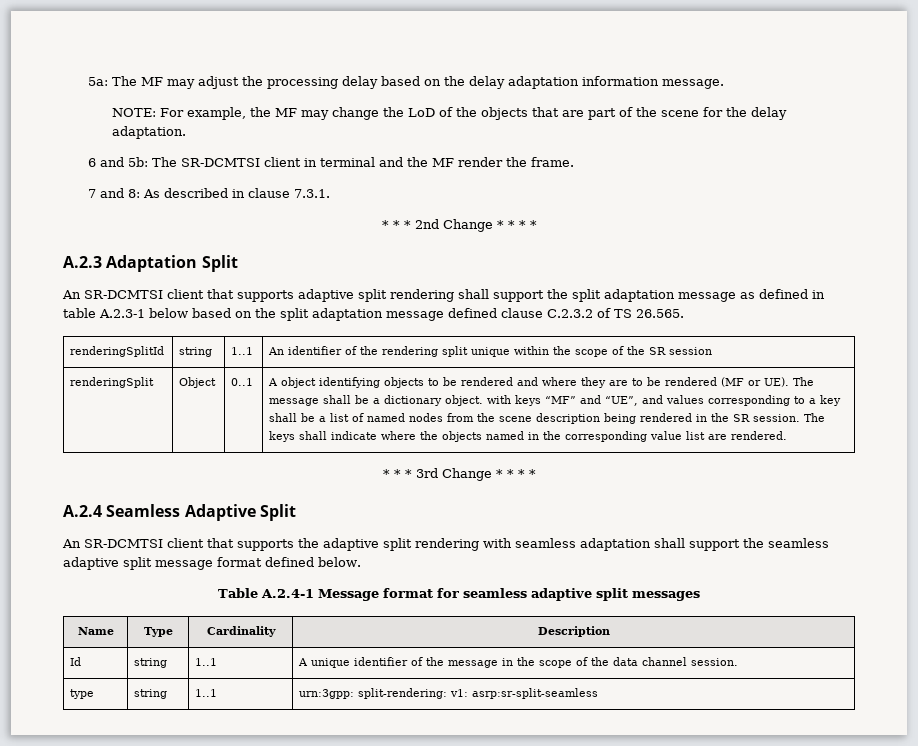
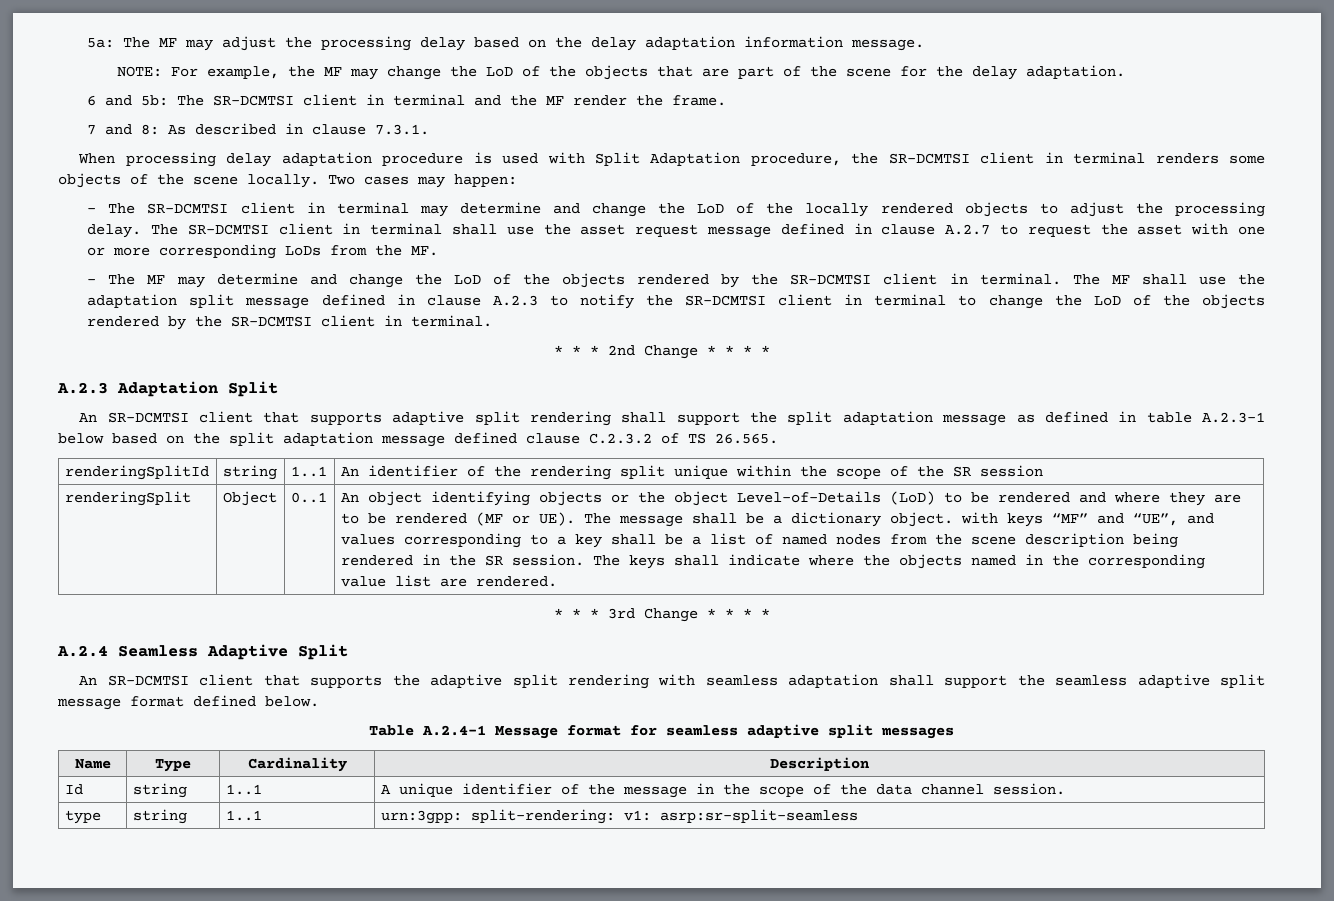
+ When processing delay adaptation procedure is used with Split Adaptation procedure, the SR-DCMTSI client in terminal renders some objects of the scene locally. Two cases may happen:
+ - The SR-DCMTSI client in terminal may determine and change the LoD of the locally rendered objects to adjust the processing delay. The SR-DCMTSI client in terminal shall use the asset request message defined in clause A.2.7 to request the asset with one or more corresponding LoDs from the MF.
+ - The MF may determine and change the LoD of the objects rendered by the SR-DCMTSI client in terminal. The MF shall use the adaptation split message defined in clause A.2.3 to notify the SR-DCMTSI client in terminal to change the LoD of the objects rendered by the SR-DCMTSI client in terminal.
- A object identifying objects to be rendered and where they are to be rendered (MF or UE). The message shall be a dictionary object. with keys “MF” and “UE”, and values corresponding to a key shall be a list of named nodes from the scene description being rendered in the SR session.
+ An object identifying objects or the object Level-of-Details (LoD) to be rendered and where they are to be rendered (MF or UE). The message shall be a dictionary object. with keys “MF” and “UE”, and values corresponding to a key shall be a list of named nodes from the scene description being rendered in the SR session.

